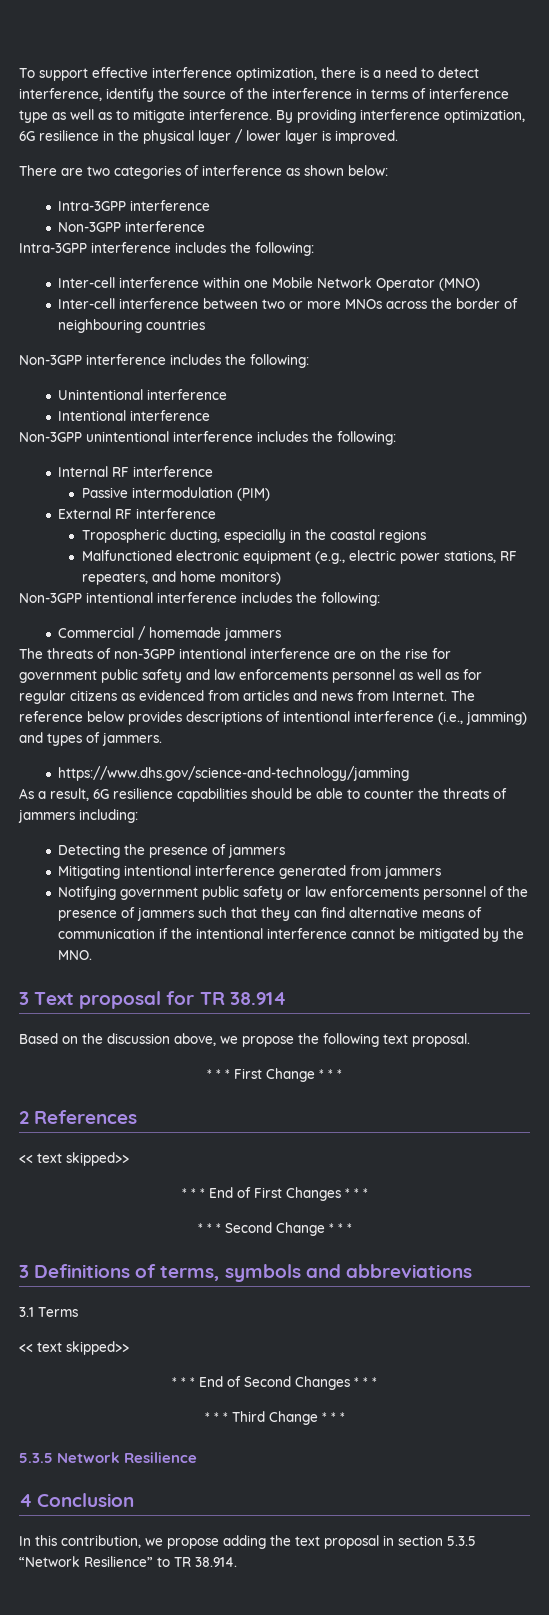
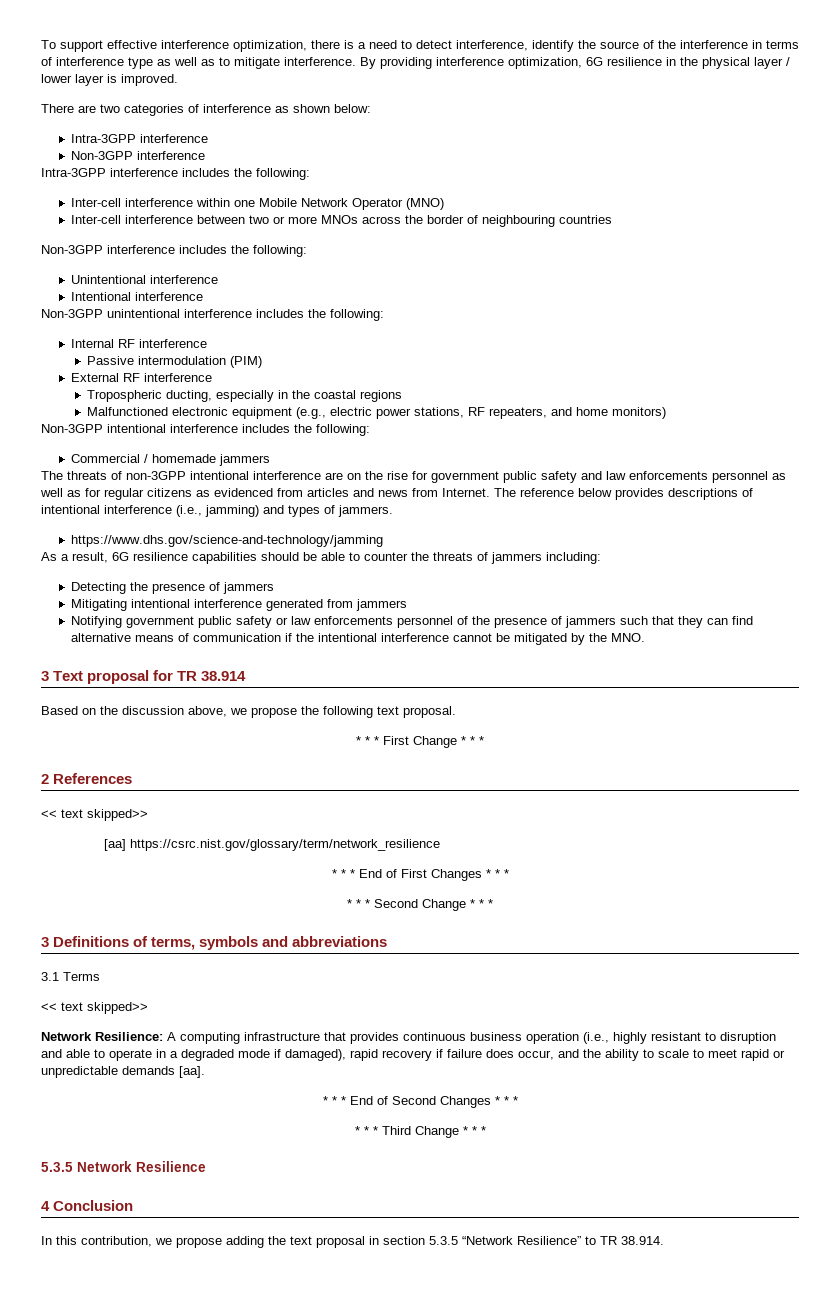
+ [aa] https://csrc.nist.gov/glossary/term/network_resilience
+ Network Resilience: A computing infrastructure that provides continuous business operation (i.e., highly resistant to disruption and able to operate in a degraded mode if damaged), rapid recovery if failure does occur, and the ability to scale to meet rapid or unpredictable demands [aa].

